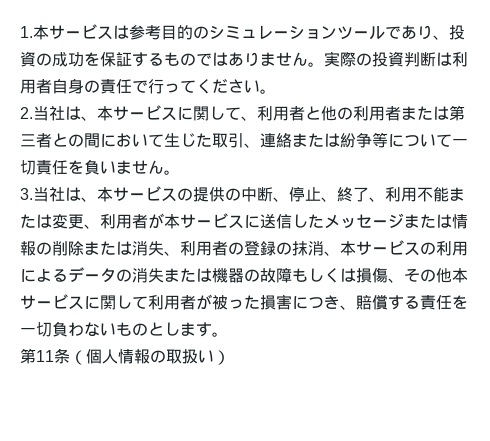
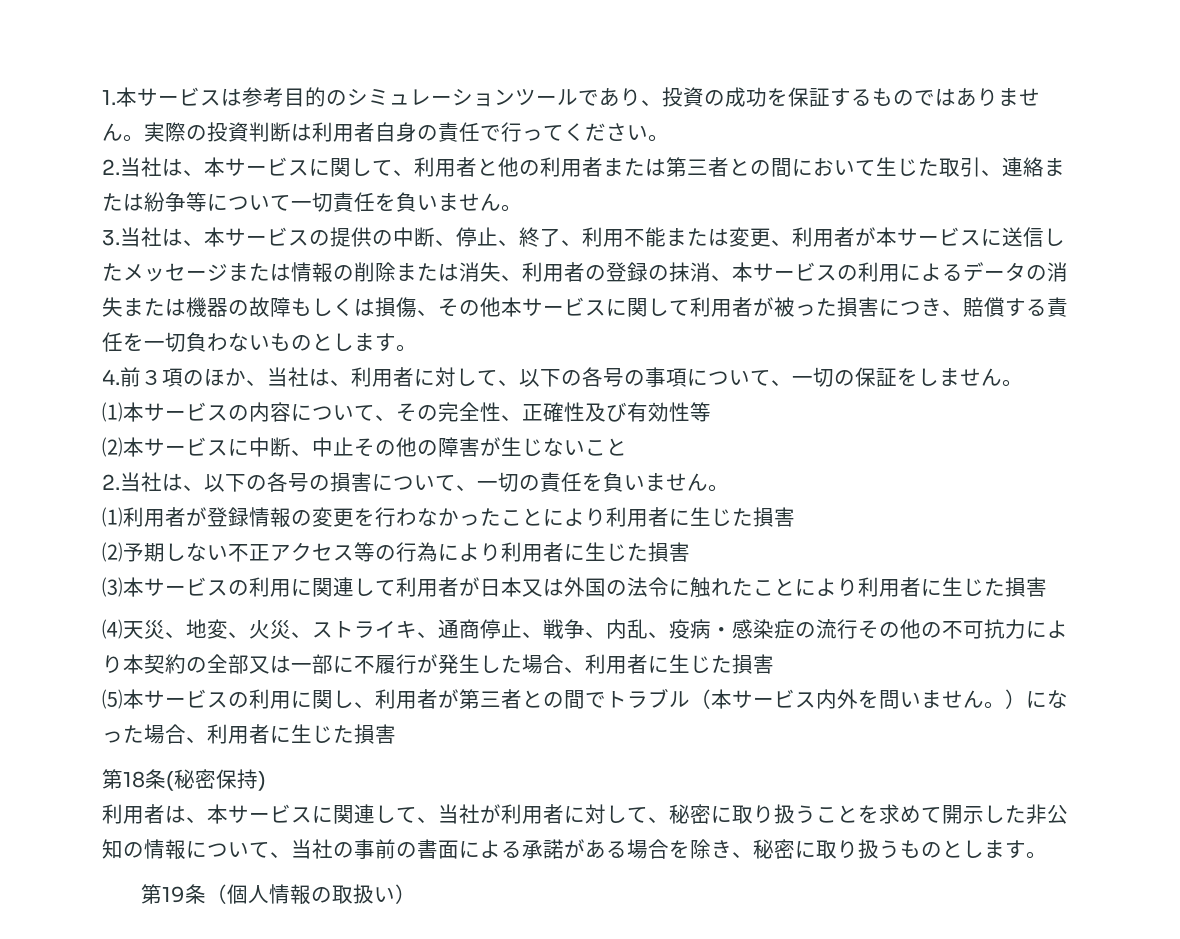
- 第11条（個人情報の取扱い）
+ 4.前３項のほか、当社は、利用者に対して、以下の各号の事項について、一切の保証をしません。
+ ⑴本サービスの内容について、その完全性、正確性及び有効性等
+ ⑵本サービスに中断、中止その他の障害が生じないこと
+ 2.当社は、以下の各号の損害について、一切の責任を負いません。
+ ⑴利用者が登録情報の変更を行わなかったことにより利用者に生じた損害
+ ⑵予期しない不正アクセス等の行為により利用者に生じた損害
+ ⑶本サービスの利用に関連して利用者が日本又は外国の法令に触れたことにより利用者に生じた損害
+ ⑷天災、地変、火災、ストライキ、通商停止、戦争、内乱、疫病・感染症の流行その他の不可抗力により本契約の全部又は一部に不履行が発生した場合、利用者に生じた損害
+ ⑸本サービスの利用に関し、利用者が第三者との間でトラブル（本サービス内外を問いません。）になった場合、利用者に生じた損害
+ 第18条(秘密保持)
+ 利用者は、本サービスに関連して、当社が利用者に対して、秘密に取り扱うことを求めて開示した非公知の情報について、当社の事前の書面による承諾がある場合を除き、秘密に取り扱うものとします。
+ 第19条（個人情報の取扱い）

